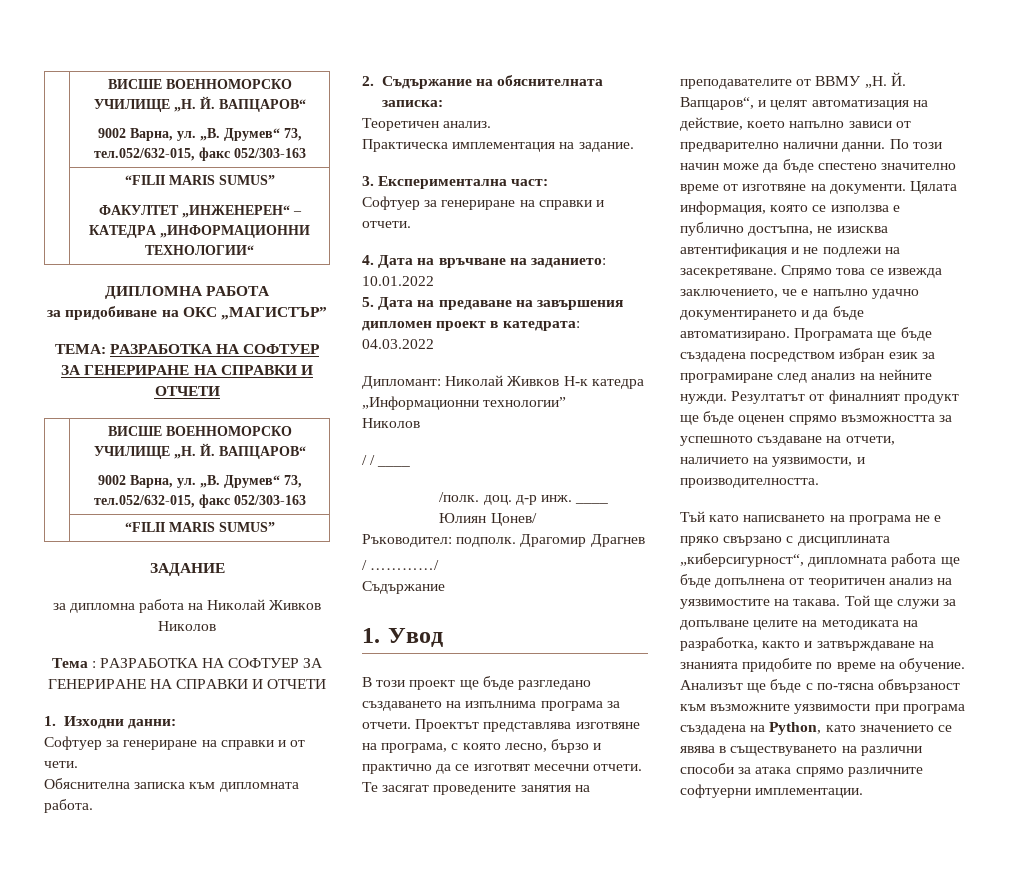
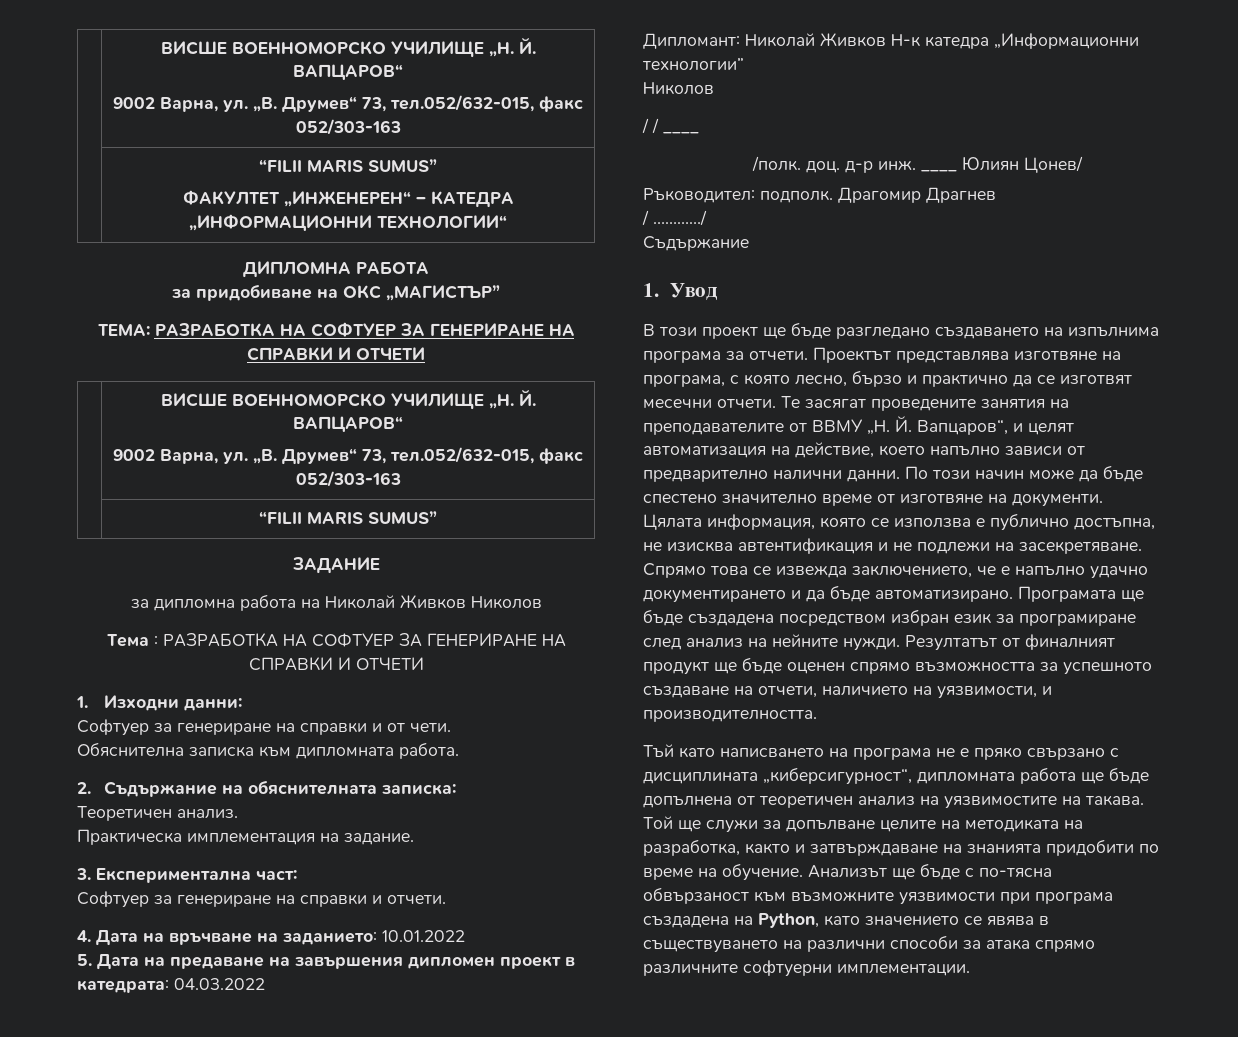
- Тъй като написването на програма не е пряко свързано с дисциплината „киберсигурност“, дипломната работа ще бъде допълнена от теоритичен анализ на уязвимостите на такава.
+ Тъй като написването на програма не е пряко свързано с дисциплината „киберсигурност“, дипломната работа ще бъде допълнена от теоретичен анализ на уязвимостите на такава.
- Той ще служи за допълване целите на методиката на разработка, както и затвърждаване на знанията придобите по време на обучение.
+ Той ще служи за допълване целите на методиката на разработка, както и затвърждаване на знанията придобити по време на обучение.

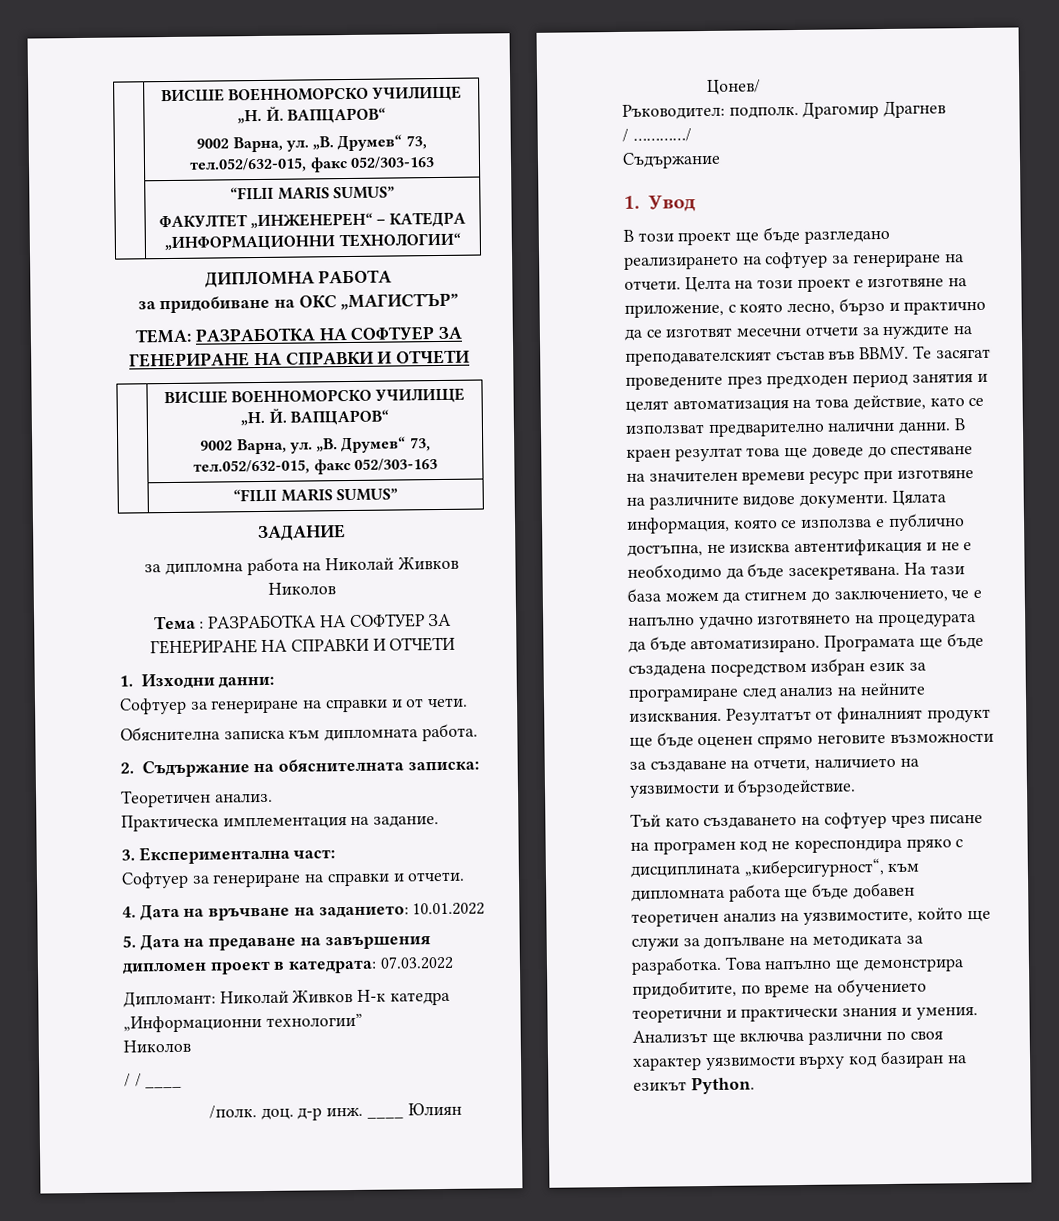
- 5. Дата на предаване на завършения дипломен проект в катедрата: 04.03.2022
+ 5. Дата на предаване на завършения дипломен проект в катедрата: 07.03.2022
- В този проект ще бъде разгледано създаването на изпълнима програма за отчети. Проектът представлява изготвяне на програма, с която лесно, бързо и практично да се изготвят месечни отчети. Те засягат проведените занятия на преподавателите от ВВМУ „Н. Й. Вапцаров“, и целят автоматизация на действие, което напълно зависи от предварително налични данни. По този начин може да бъде спестено значително време от изготвяне на документи.
+ В този проект ще бъде разгледано реализирането на софтуер за генериране на отчети. Целта на този проект е изготвяне на приложение, с която лесно, бързо и практично да се изготвят месечни отчети за нуждите на преподавателският състав във ВВМУ. Те засягат проведените през предходен период занятия и целят автоматизация на това действие, като се използват предварително налични данни. В краен резултат това ще доведе до спестяване на значителен времеви ресурс при изготвяне на различните видове документи.
- Цялата информация, която се използва е публично достъпна, не изисква автентификация и не подлежи на засекретяване. Спрямо това се извежда заключението, че е напълно удачно документирането и да бъде автоматизирано.
+ Цялата информация, която се използва е публично достъпна, не изисква автентификация и не е необходимо да бъде засекретявана. На тази база можем да стигнем до заключението, че е напълно удачно изготвянето на процедурата да бъде автоматизирано.
- Програмата ще бъде създадена посредством избран език за програмиране след анализ на нейните нужди.
+ Програмата ще бъде създадена посредством избран език за програмиране след анализ на нейните изисквания.
- Резултатът от финалният продукт ще бъде оценен спрямо възможността за успешното създаване на отчети, наличието на уязвимости, и производителността.
+ Резултатът от финалният продукт ще бъде оценен спрямо неговите възможности за създаване на отчети, наличието на уязвимости и бързодействие.
- Тъй като написването на програма не е пряко свързано с дисциплината „киберсигурност“, дипломната работа ще бъде допълнена от теоретичен анализ на уязвимостите на такава. Той ще служи за допълване целите на методиката на разработка, както и затвърждаване на знанията придобити по време на обучение. Анализът ще бъде с по-тясна обвързаност към възможните уязвимости при програма създадена на Python, като значението се явява в съществуването на различни способи за атака спрямо различните софтуерни имплементации.
+ Тъй като създаването на софтуер чрез писане на програмен код не кореспондира пряко с дисциплината „киберсигурност“, към дипломната работа ще бъде добавен теоретичен анализ на уязвимостите, който ще служи за допълване на методиката за разработка. Това напълно ще демонстрира придобитите, по време на обучението теоретични и практически знания и умения. Анализът ще включва различни по своя характер уязвимости върху код базиран на езикът Python.

